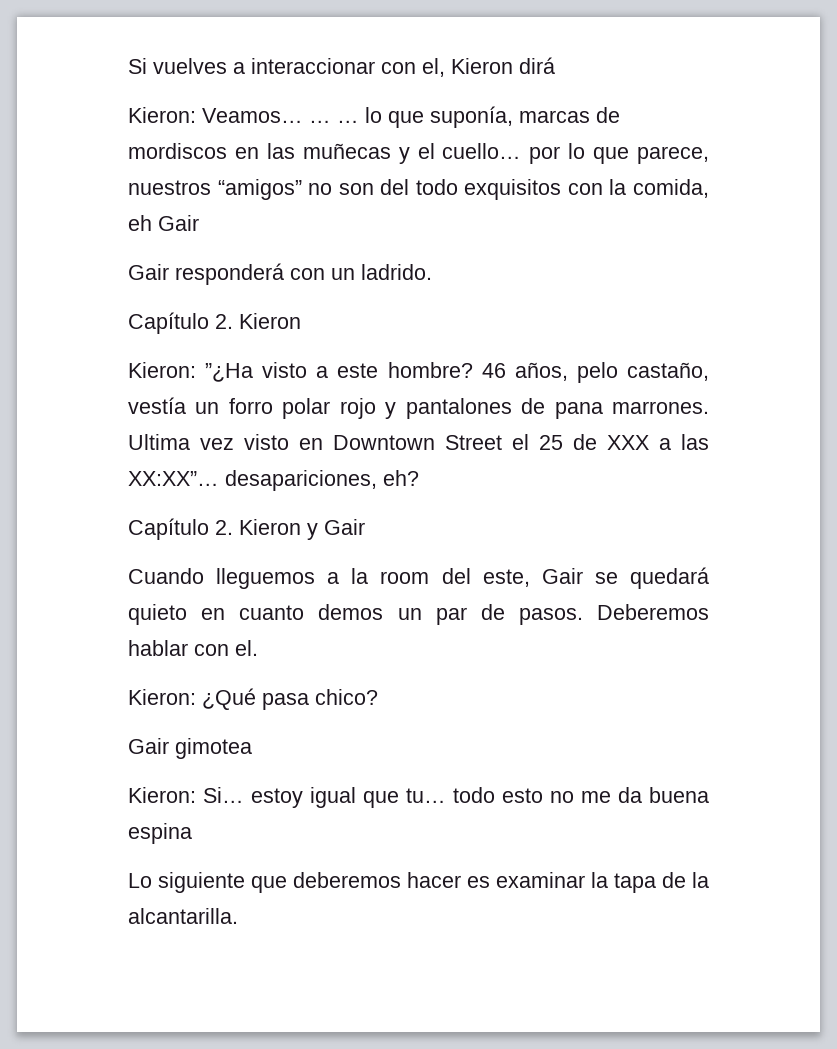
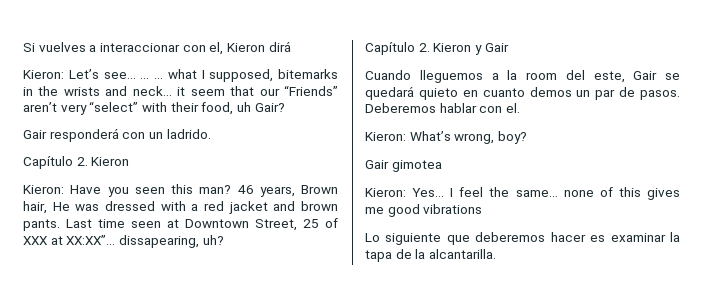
- Kieron: Veamos… … … lo que suponía, marcas de mordiscos en las muñecas y el cuello… por lo que parece, nuestros “amigos” no son del todo exquisitos con la comida, eh Gair
+ Kieron: Let’s see… … … what I supposed, bitemarks in the wrists and neck… it seem that our “Friends” aren’t very “select” with their food, uh Gair?
- Kieron: ”¿Ha visto a este hombre? 46 años, pelo castaño, vestía un forro polar rojo y pantalones de pana marrones. Ultima vez visto en Downtown Street el 25 de XXX a las XX:XX”… desapariciones, eh?
+ Kieron: Have you seen this man? 46 years, Brown hair, He was dressed with a red jacket and brown pants. Last time seen at Downtown Street, 25 of XXX at XX:XX”… dissapearing, uh?
- Kieron: ¿Qué pasa chico?
+ Kieron: What’s wrong, boy?
- Kieron: Si… estoy igual que tu… todo esto no me da buena espina
+ Kieron: Yes… I feel the same… none of this gives me good vibrations

